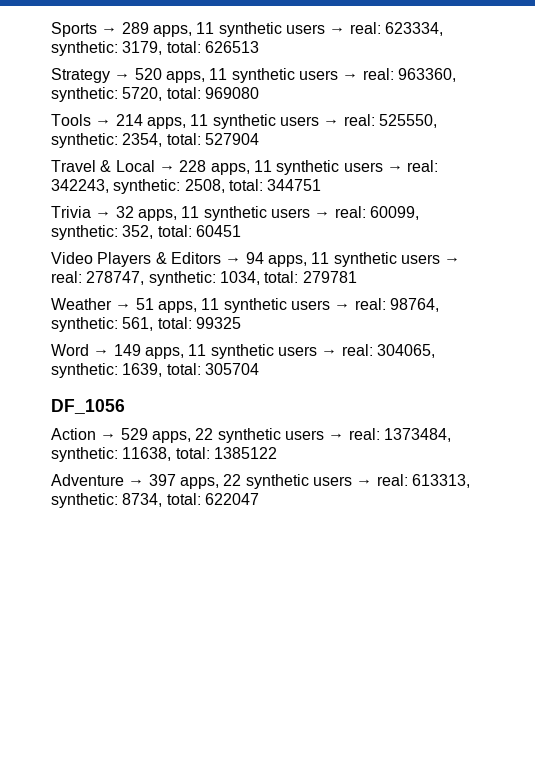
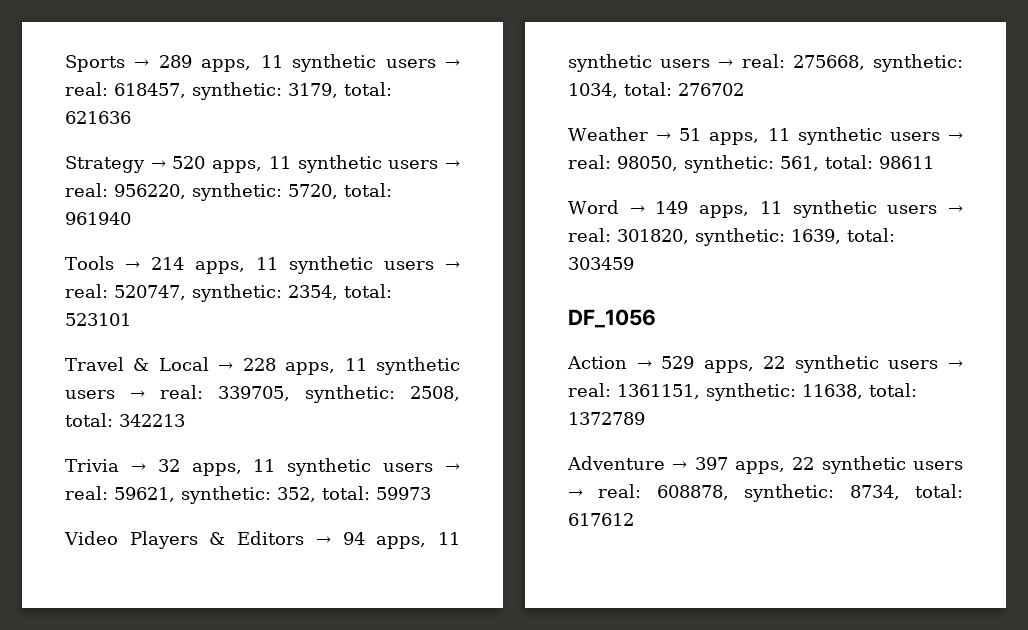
- Sports → 289 apps, 11 synthetic users → real: 623334, synthetic: 3179, total: 626513
+ Sports → 289 apps, 11 synthetic users → real: 618457, synthetic: 3179, total: 621636
- Strategy → 520 apps, 11 synthetic users → real: 963360, synthetic: 5720, total: 969080
+ Strategy → 520 apps, 11 synthetic users → real: 956220, synthetic: 5720, total: 961940
- Tools → 214 apps, 11 synthetic users → real: 525550, synthetic: 2354, total: 527904
+ Tools → 214 apps, 11 synthetic users → real: 520747, synthetic: 2354, total: 523101
- Travel & Local → 228 apps, 11 synthetic users → real: 342243, synthetic: 2508, total: 344751
+ Travel & Local → 228 apps, 11 synthetic users → real: 339705, synthetic: 2508, total: 342213
- Trivia → 32 apps, 11 synthetic users → real: 60099, synthetic: 352, total: 60451
+ Trivia → 32 apps, 11 synthetic users → real: 59621, synthetic: 352, total: 59973
- Video Players & Editors → 94 apps, 11 synthetic users → real: 278747, synthetic: 1034, total: 279781
+ Video Players & Editors → 94 apps, 11 synthetic users → real: 275668, synthetic: 1034, total: 276702
- Weather → 51 apps, 11 synthetic users → real: 98764, synthetic: 561, total: 99325
+ Weather → 51 apps, 11 synthetic users → real: 98050, synthetic: 561, total: 98611
- Word → 149 apps, 11 synthetic users → real: 304065, synthetic: 1639, total: 305704
+ Word → 149 apps, 11 synthetic users → real: 301820, synthetic: 1639, total: 303459
- Action → 529 apps, 22 synthetic users → real: 1373484, synthetic: 11638, total: 1385122
+ Action → 529 apps, 22 synthetic users → real: 1361151, synthetic: 11638, total: 1372789
- Adventure → 397 apps, 22 synthetic users → real: 613313, synthetic: 8734, total: 622047
+ Adventure → 397 apps, 22 synthetic users → real: 608878, synthetic: 8734, total: 617612

